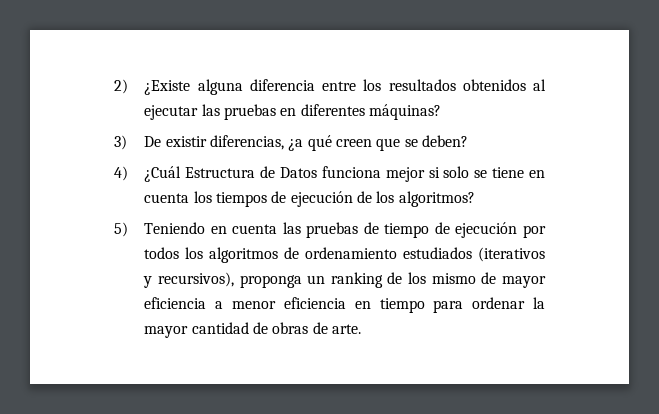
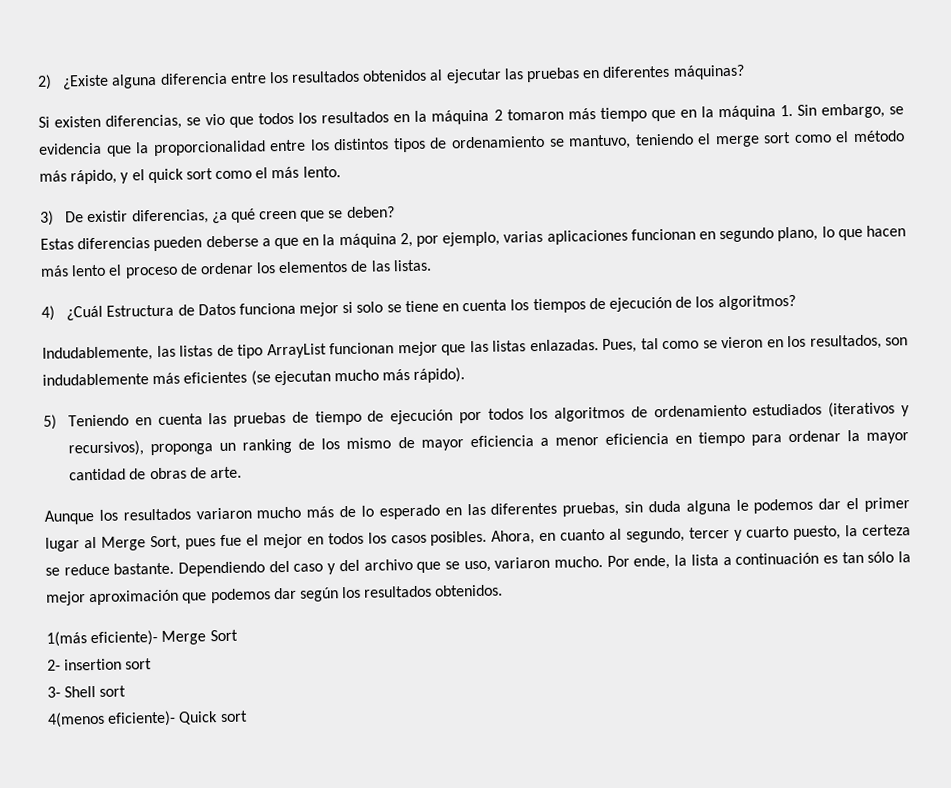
+ Si existen diferencias, se vio que todos los resultados en la máquina 2 tomaron más tiempo que en la máquina 1. Sin embargo, se evidencia que la proporcionalidad entre los distintos tipos de ordenamiento se mantuvo, teniendo el merge sort como el método más rápido, y el quick sort como el más lento.
+ Estas diferencias pueden deberse a que en la máquina 2, por ejemplo, varias aplicaciones funcionan en segundo plano, lo que hacen más lento el proceso de ordenar los elementos de las listas.
+ Indudablemente, las listas de tipo ArrayList funcionan mejor que las listas enlazadas. Pues, tal como se vieron en los resultados, son indudablemente más eficientes (se ejecutan mucho más rápido).
+ Aunque los resultados variaron mucho más de lo esperado en las diferentes pruebas, sin duda alguna le podemos dar el primer lugar al Merge Sort, pues fue el mejor en todos los casos posibles. Ahora, en cuanto al segundo, tercer y cuarto puesto, la certeza se reduce bastante. Dependiendo del caso y del archivo que se uso, variaron mucho. Por ende, la lista a continuación es tan sólo la mejor aproximación que podemos dar según los resultados obtenidos.
+ 1(más eficiente)- Merge Sort
+ 2- insertion sort
+ 3- Shell sort
+ 4(menos eficiente)- Quick sort

